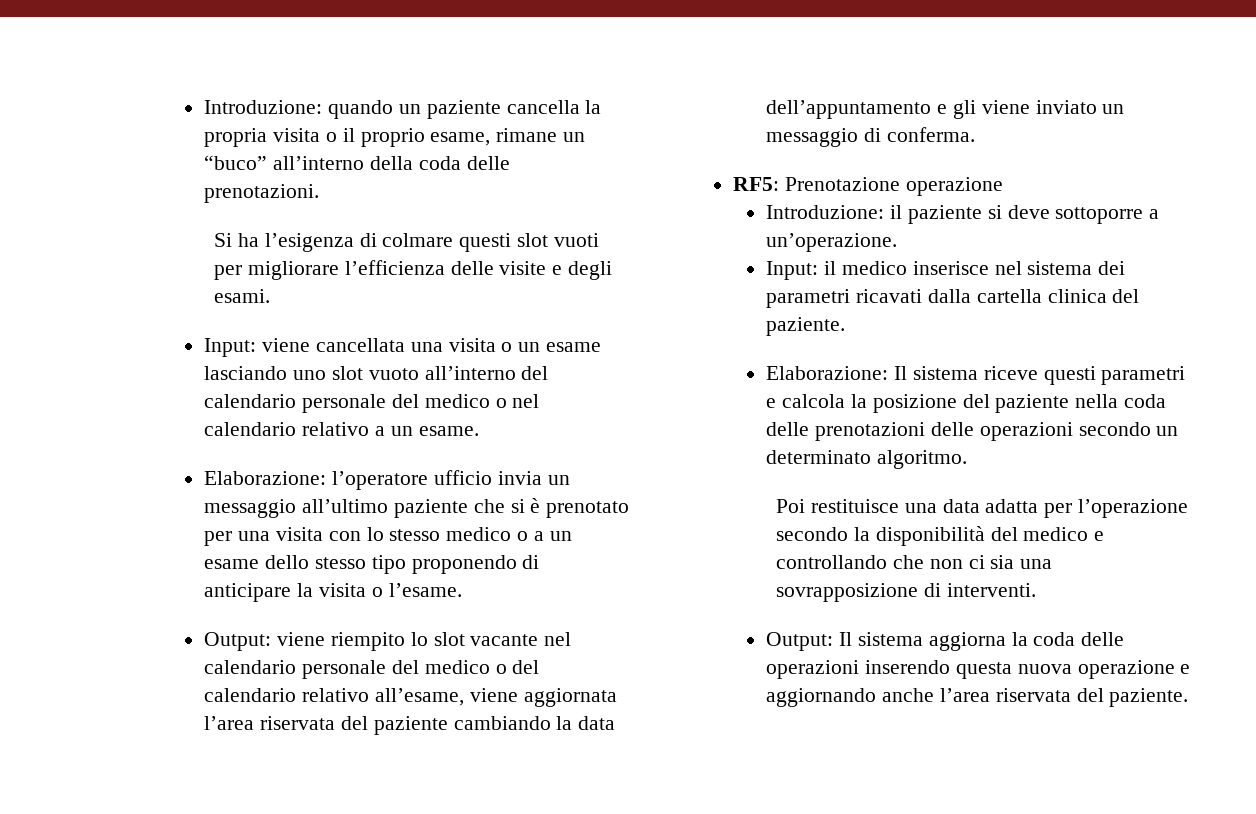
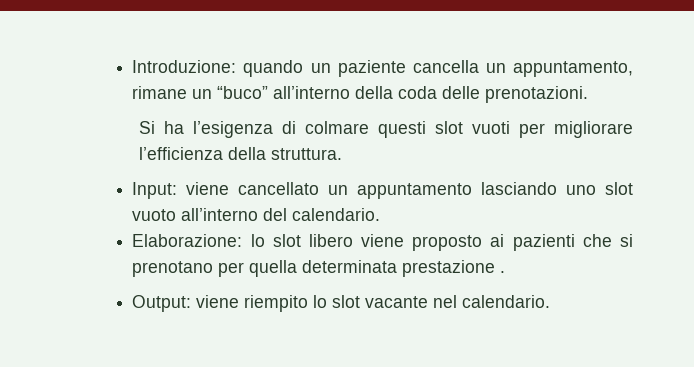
- Introduzione: quando un paziente cancella la propria visita o il proprio esame, rimane un “buco” all’interno della coda delle prenotazioni.
+ Introduzione: quando un paziente cancella un appuntamento, rimane un “buco” all’interno della coda delle prenotazioni.
- Si ha l’esigenza di colmare questi slot vuoti per migliorare l’efficienza delle visite e degli esami.
- Input: viene cancellata una visita o un esame lasciando uno slot vuoto all’interno del calendario personale del medico o nel calendario relativo a un esame.
- Elaborazione: l’operatore ufficio invia un messaggio all’ultimo paziente che si è prenotato per una visita con lo stesso medico o a un esame dello stesso tipo proponendo di anticipare la visita o l’esame.
+ Si ha l’esigenza di colmare questi slot vuoti per migliorare l’efficienza della struttura.
+ Input: viene cancellato un appuntamento lasciando uno slot vuoto all’interno del calendario.
+ Elaborazione: lo slot libero viene proposto ai pazienti che si prenotano per quella determinata prestazione .
- Output: viene riempito lo slot vacante nel calendario personale del medico o del calendario relativo all’esame, viene aggiornata l’area riservata del paziente cambiando la data dell’appuntamento e gli viene inviato un messaggio di conferma.
- RF5: Prenotazione operazione
- Introduzione: il paziente si deve sottoporre a un’operazione.
- Input: il medico inserisce nel sistema dei parametri ricavati dalla cartella clinica del paziente.
- Elaborazione: Il sistema riceve questi parametri e calcola la posizione del paziente nella coda delle prenotazioni delle operazioni secondo un determinato algoritmo.
- Poi restituisce una data adatta per l’operazione secondo la disponibilità del medico e controllando che non ci sia una sovrapposizione di interventi.
- Output: Il sistema aggiorna la coda delle operazioni inserendo questa nuova operazione e aggiornando anche l’area riservata del paziente.
+ Output: viene riempito lo slot vacante nel calendario.

